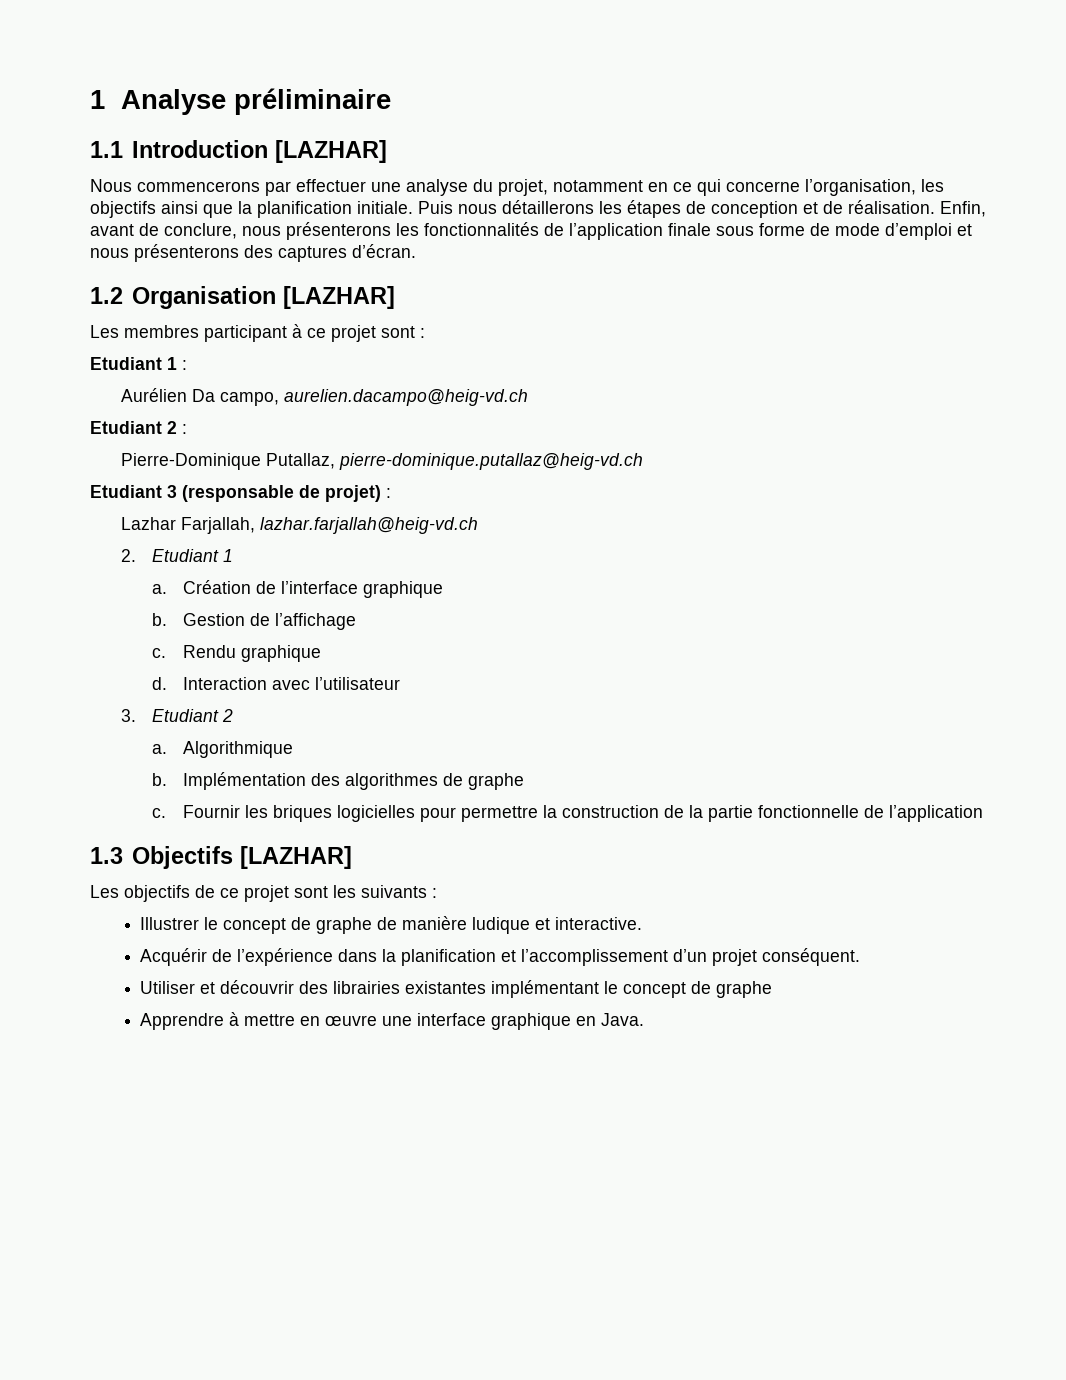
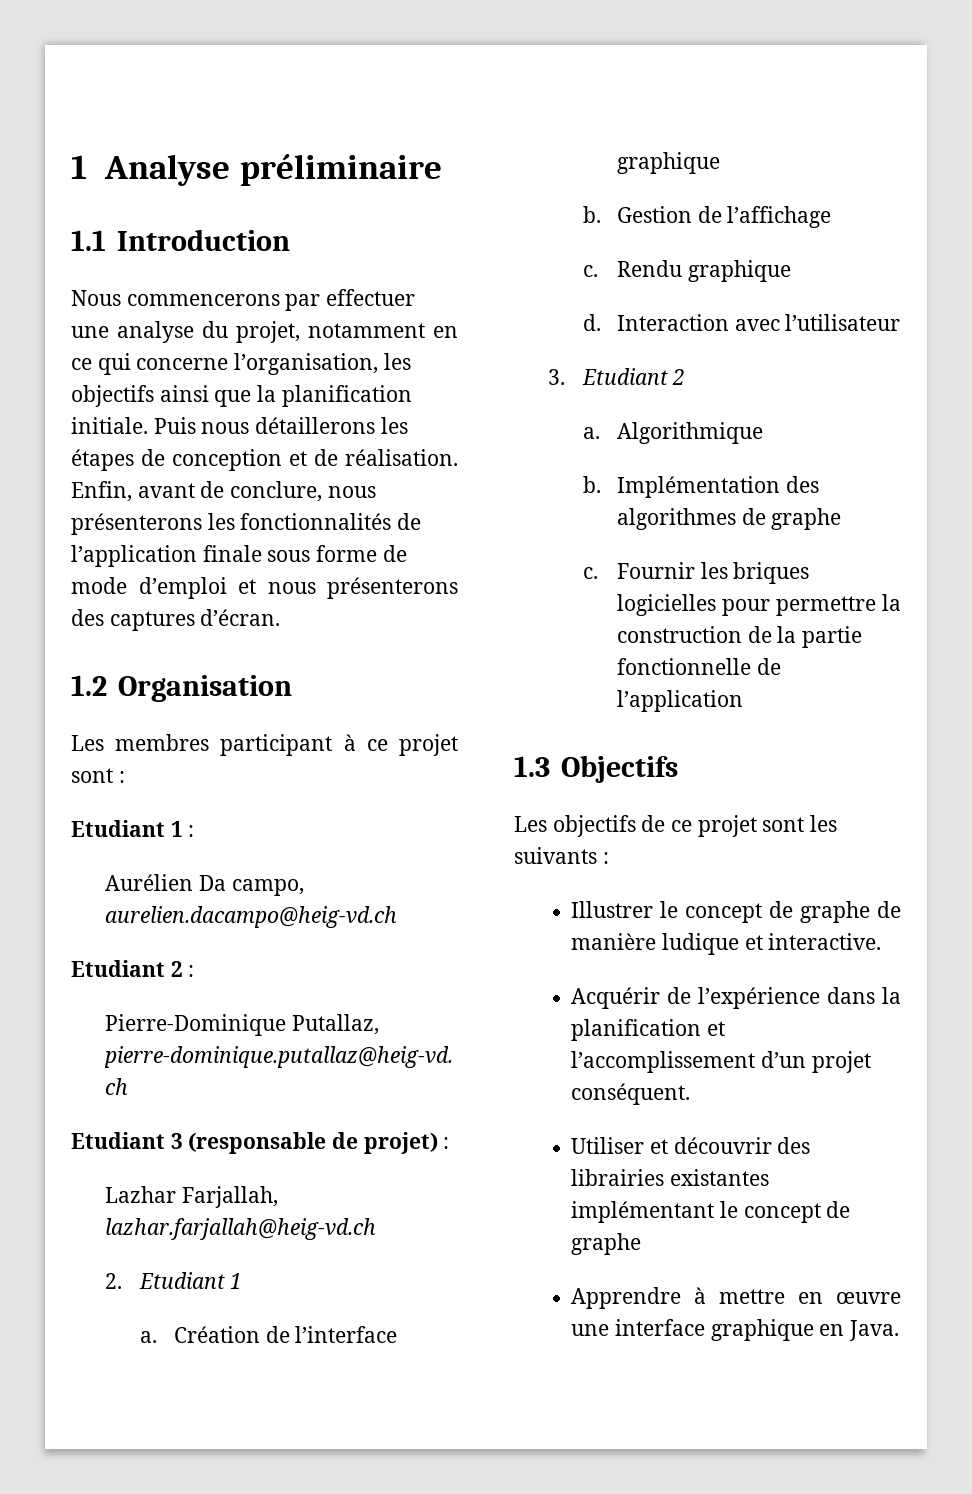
- 1.1 Introduction [LAZHAR]
+ 1.1 Introduction
- 1.2 Organisation [LAZHAR]
+ 1.2 Organisation
- 1.3 Objectifs [LAZHAR]
+ 1.3 Objectifs

